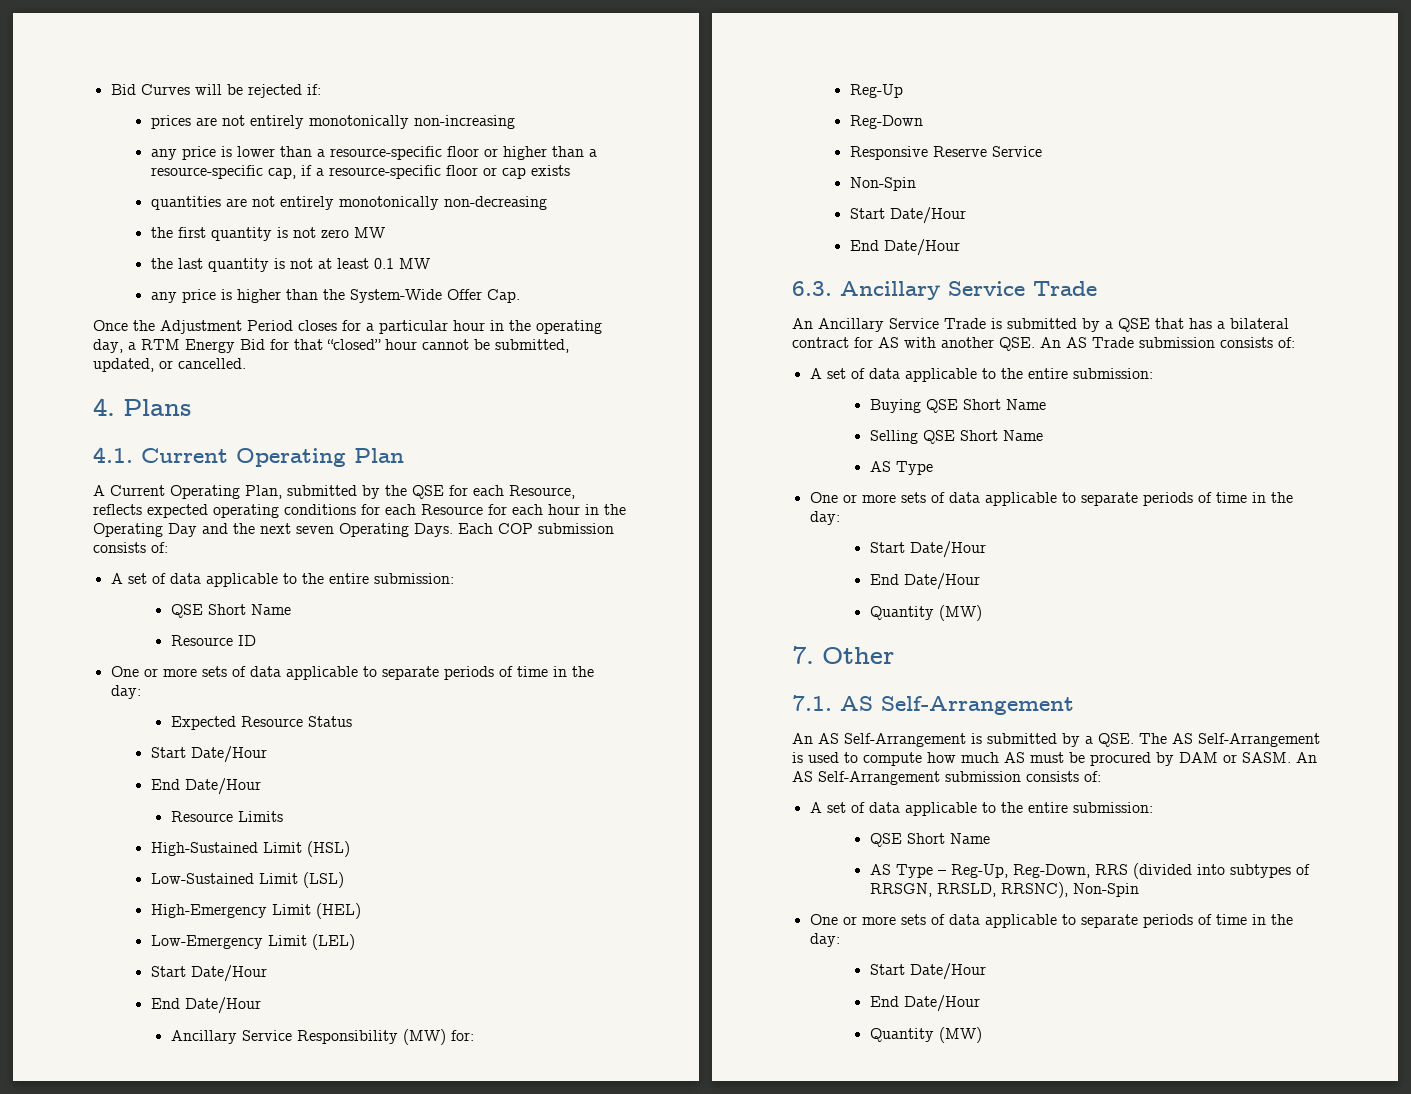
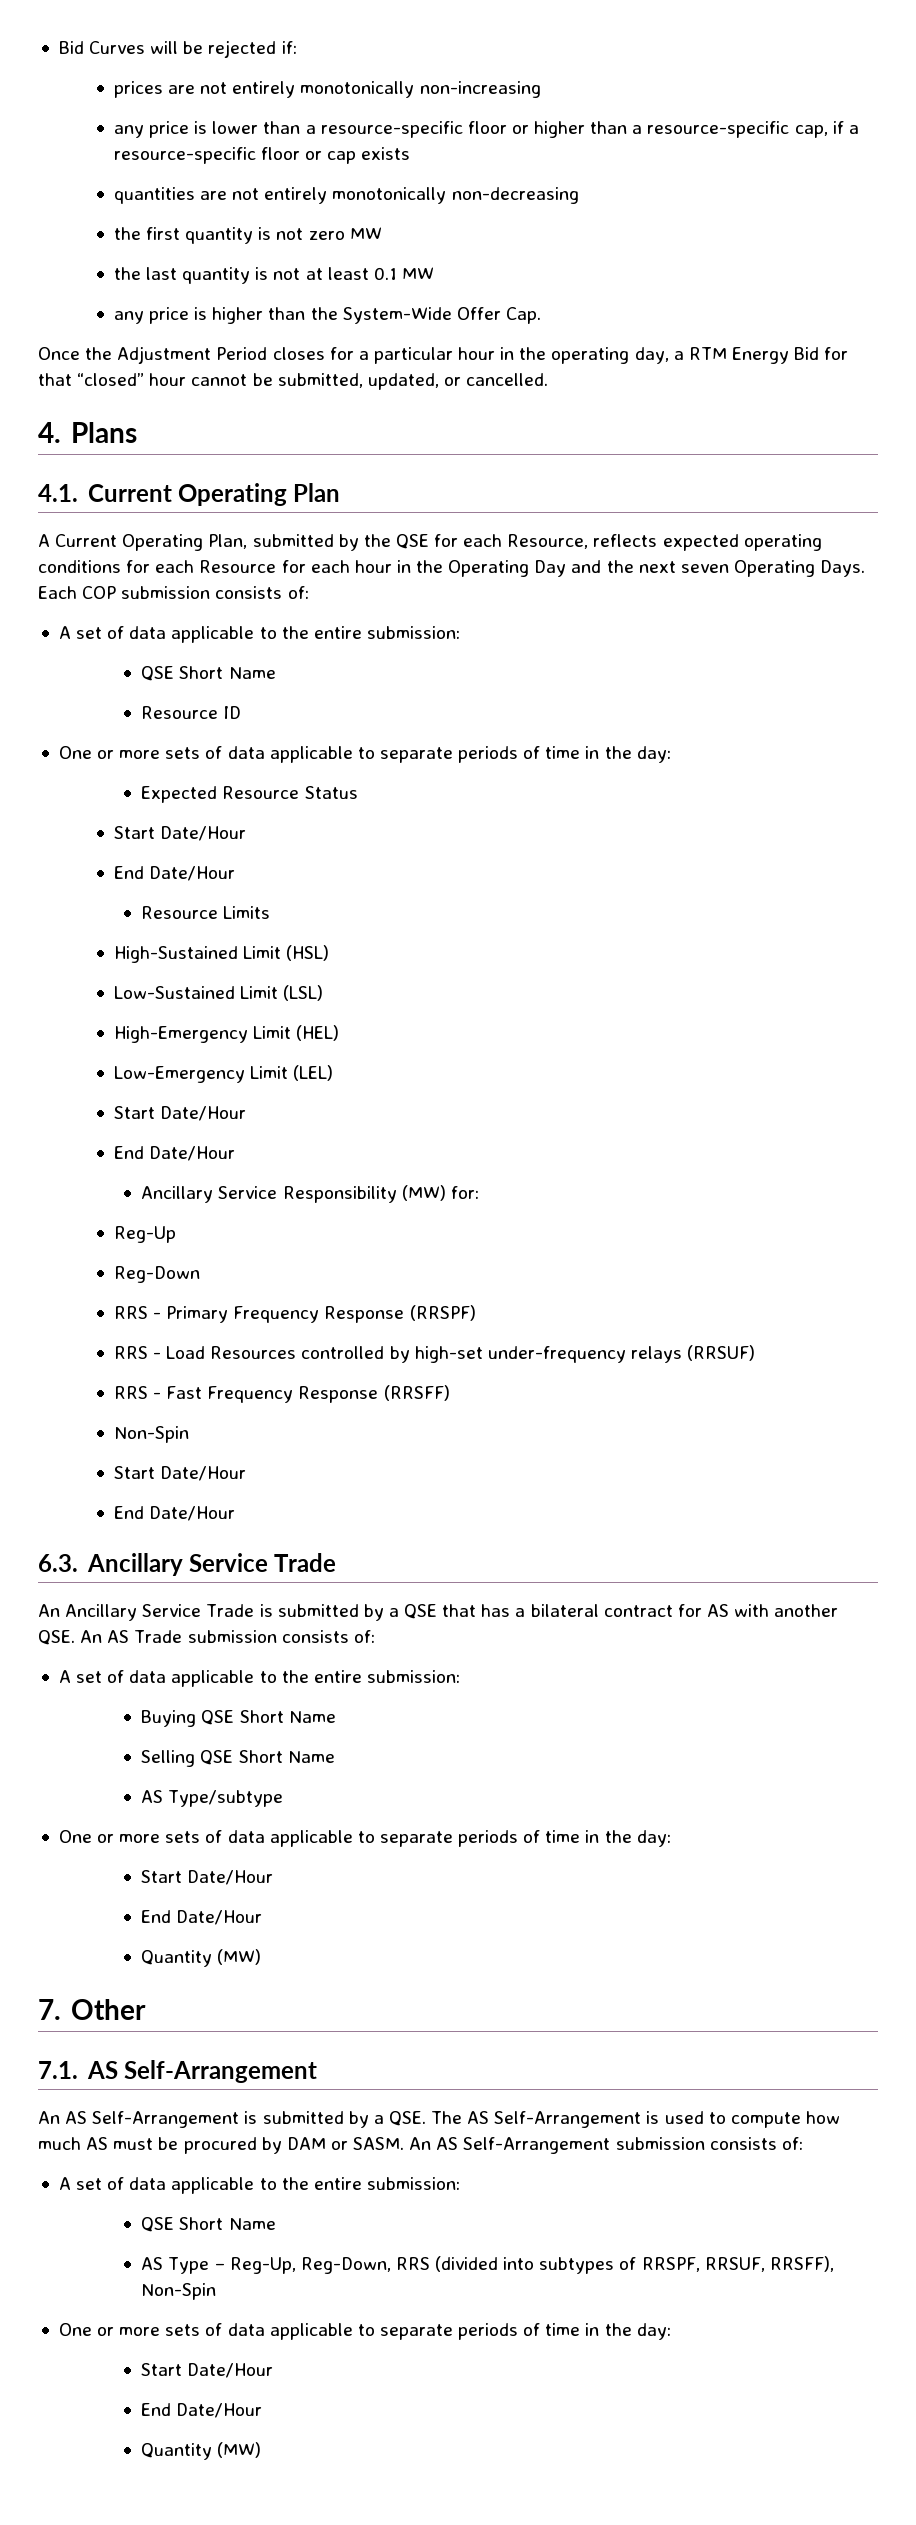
- Responsive Reserve Service
+ RRS - Primary Frequency Response (RRSPF)
+ RRS - Load Resources controlled by high-set under-frequency relays (RRSUF)
+ RRS - Fast Frequency Response (RRSFF)
  Selling QSE Short Name
- AS Type
+ AS Type/subtype
- AS Type – Reg-Up, Reg-Down, RRS (divided into subtypes of RRSGN, RRSLD, RRSNC), Non-Spin
+ AS Type – Reg-Up, Reg-Down, RRS (divided into subtypes of RRSPF, RRSUF, RRSFF), Non-Spin

